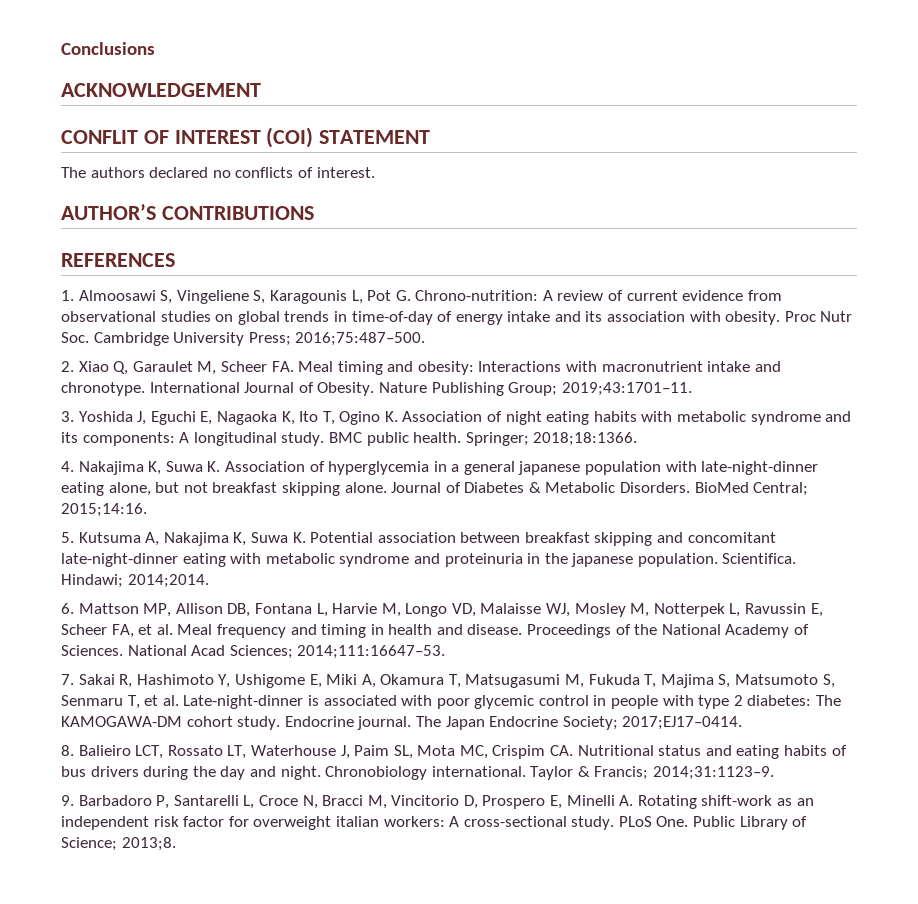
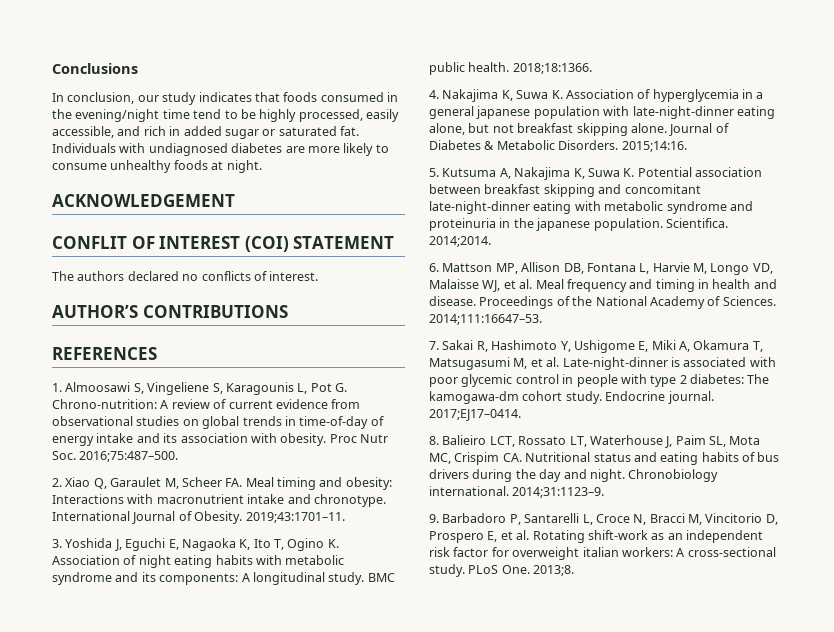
+ In conclusion, our study indicates that foods consumed in the evening/night time tend to be highly processed, easily accessible, and rich in added sugar or saturated fat. Individuals with undiagnosed diabetes are more likely to consume unhealthy foods at night.
- Proc Nutr Soc. Cambridge University Press; 2016;75:487–500.
+ Proc Nutr Soc. 2016;75:487–500.
- Nature Publishing Group; 2019;43:1701–11.
+ 2019;43:1701–11.
- Springer; 2018;18:1366.
+ 2018;18:1366.
- BioMed Central; 2015;14:16.
+ 2015;14:16.
- Hindawi; 2014;2014.
+ 2014;2014.
- 6. Mattson MP, Allison DB, Fontana L, Harvie M, Longo VD, Malaisse WJ, Mosley M, Notterpek L, Ravussin E, Scheer FA, et al. Meal frequency and timing in health and disease.
+ 6. Mattson MP, Allison DB, Fontana L, Harvie M, Longo VD, Malaisse WJ, et al. Meal frequency and timing in health and disease.
- National Acad Sciences; 2014;111:16647–53.
+ 2014;111:16647–53.
- 7. Sakai R, Hashimoto Y, Ushigome E, Miki A, Okamura T, Matsugasumi M, Fukuda T, Majima S, Matsumoto S, Senmaru T, et al. Late-night-dinner is associated with poor glycemic control in people with type 2 diabetes: The KAMOGAWA-DM cohort study.
+ 7. Sakai R, Hashimoto Y, Ushigome E, Miki A, Okamura T, Matsugasumi M, et al. Late-night-dinner is associated with poor glycemic control in people with type 2 diabetes: The kamogawa-dm cohort study.
- The Japan Endocrine Society; 2017;EJ17–0414.
+ 2017;EJ17–0414.
- Taylor & Francis; 2014;31:1123–9.
+ 2014;31:1123–9.
- 9. Barbadoro P, Santarelli L, Croce N, Bracci M, Vincitorio D, Prospero E, Minelli A. Rotating shift-work as an independent risk factor for overweight italian workers: A cross-sectional study.
+ 9. Barbadoro P, Santarelli L, Croce N, Bracci M, Vincitorio D, Prospero E, et al. Rotating shift-work as an independent risk factor for overweight italian workers: A cross-sectional study.
- PLoS One. Public Library of Science; 2013;8.
+ PLoS One. 2013;8.

